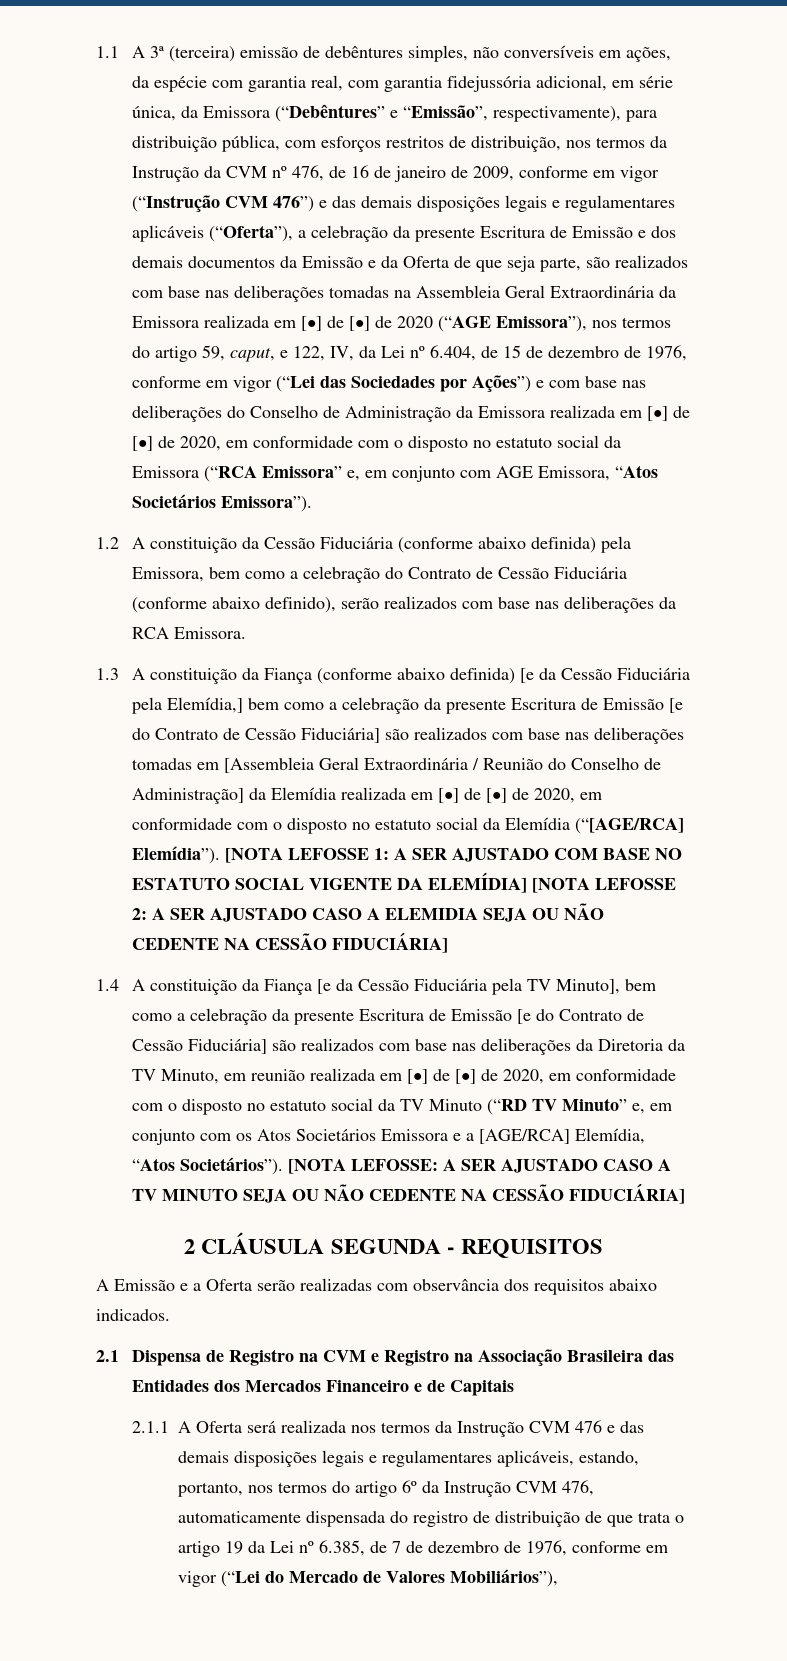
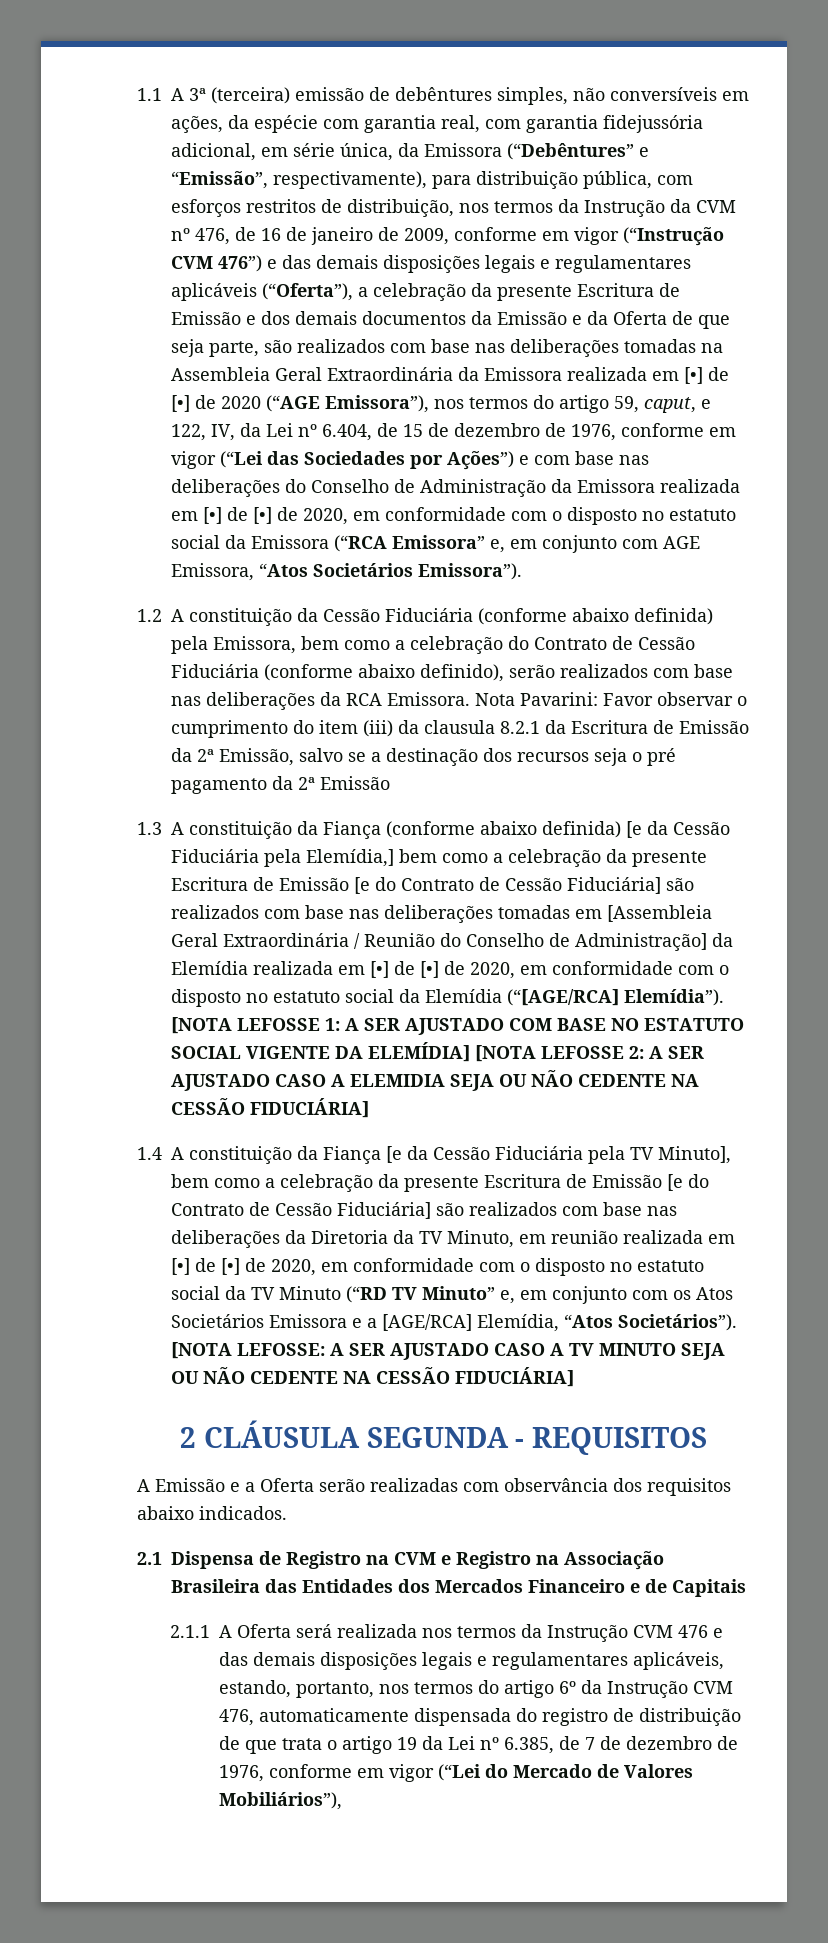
+ Nota Pavarini: Favor observar o cumprimento do item (iii) da clausula 8.2.1 da Escritura de Emissão da 2ª Emissão, salvo se a destinação dos recursos seja o pré pagamento da 2ª Emissão

